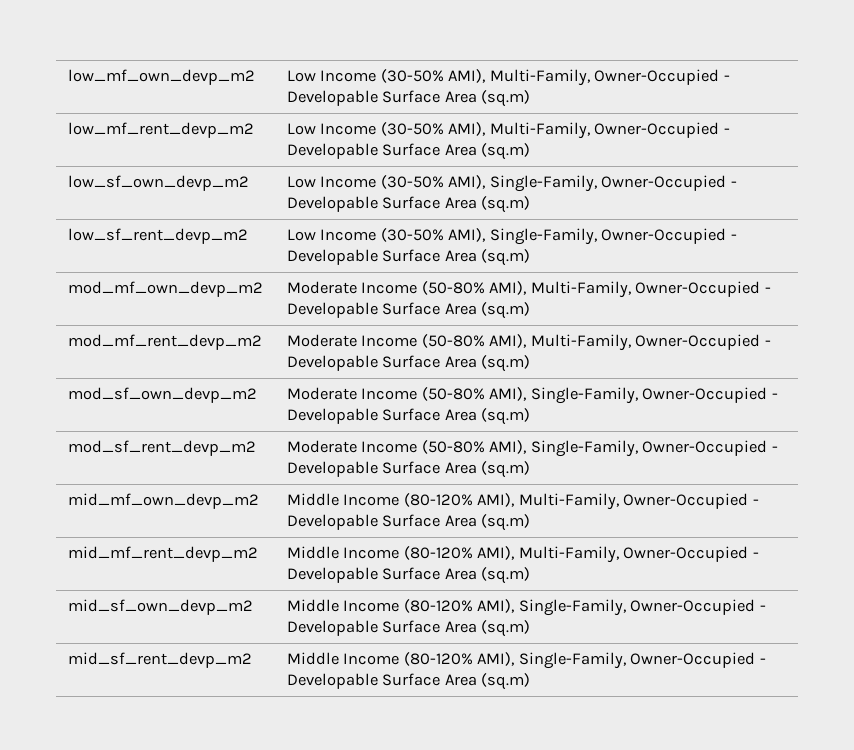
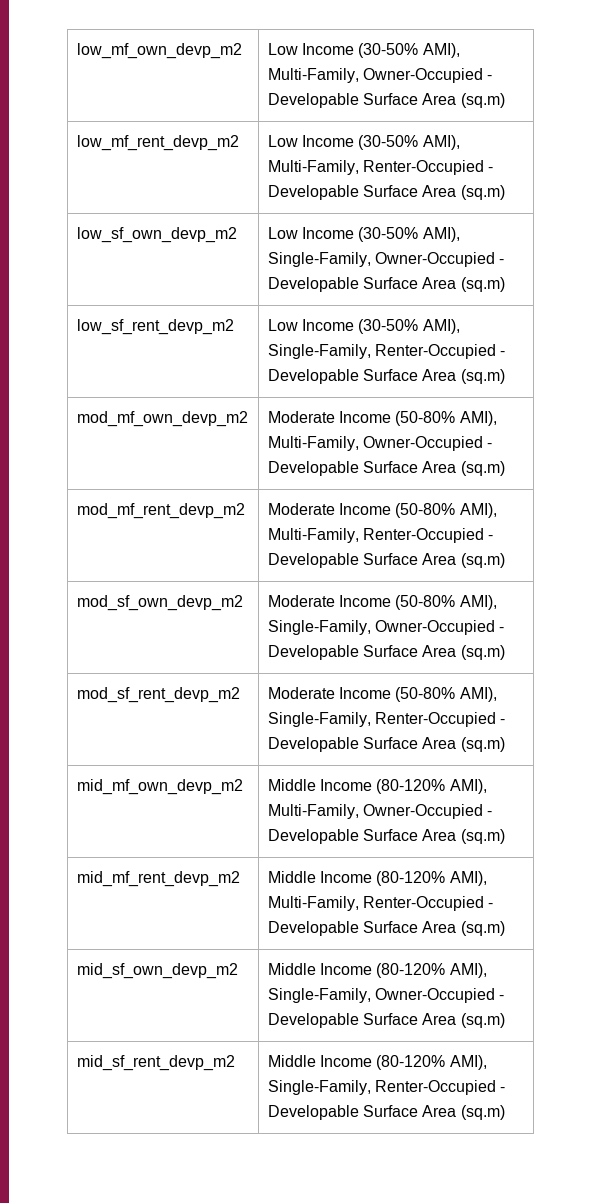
- low_mf_rent_devp_m2 | Low Income (30-50% AMI), Multi-Family, Owner-Occupied - Developable Surface Area (sq.m)
+ low_mf_rent_devp_m2 | Low Income (30-50% AMI), Multi-Family, Renter-Occupied - Developable Surface Area (sq.m)
- low_sf_rent_devp_m2 | Low Income (30-50% AMI), Single-Family, Owner-Occupied - Developable Surface Area (sq.m)
+ low_sf_rent_devp_m2 | Low Income (30-50% AMI), Single-Family, Renter-Occupied - Developable Surface Area (sq.m)
- mod_mf_rent_devp_m2 | Moderate Income (50-80% AMI), Multi-Family, Owner-Occupied - Developable Surface Area (sq.m)
+ mod_mf_rent_devp_m2 | Moderate Income (50-80% AMI), Multi-Family, Renter-Occupied - Developable Surface Area (sq.m)
- mod_sf_rent_devp_m2 | Moderate Income (50-80% AMI), Single-Family, Owner-Occupied - Developable Surface Area (sq.m)
+ mod_sf_rent_devp_m2 | Moderate Income (50-80% AMI), Single-Family, Renter-Occupied - Developable Surface Area (sq.m)
- mid_mf_rent_devp_m2 | Middle Income (80-120% AMI), Multi-Family, Owner-Occupied - Developable Surface Area (sq.m)
+ mid_mf_rent_devp_m2 | Middle Income (80-120% AMI), Multi-Family, Renter-Occupied - Developable Surface Area (sq.m)
- mid_sf_rent_devp_m2 | Middle Income (80-120% AMI), Single-Family, Owner-Occupied - Developable Surface Area (sq.m)
+ mid_sf_rent_devp_m2 | Middle Income (80-120% AMI), Single-Family, Renter-Occupied - Developable Surface Area (sq.m)

